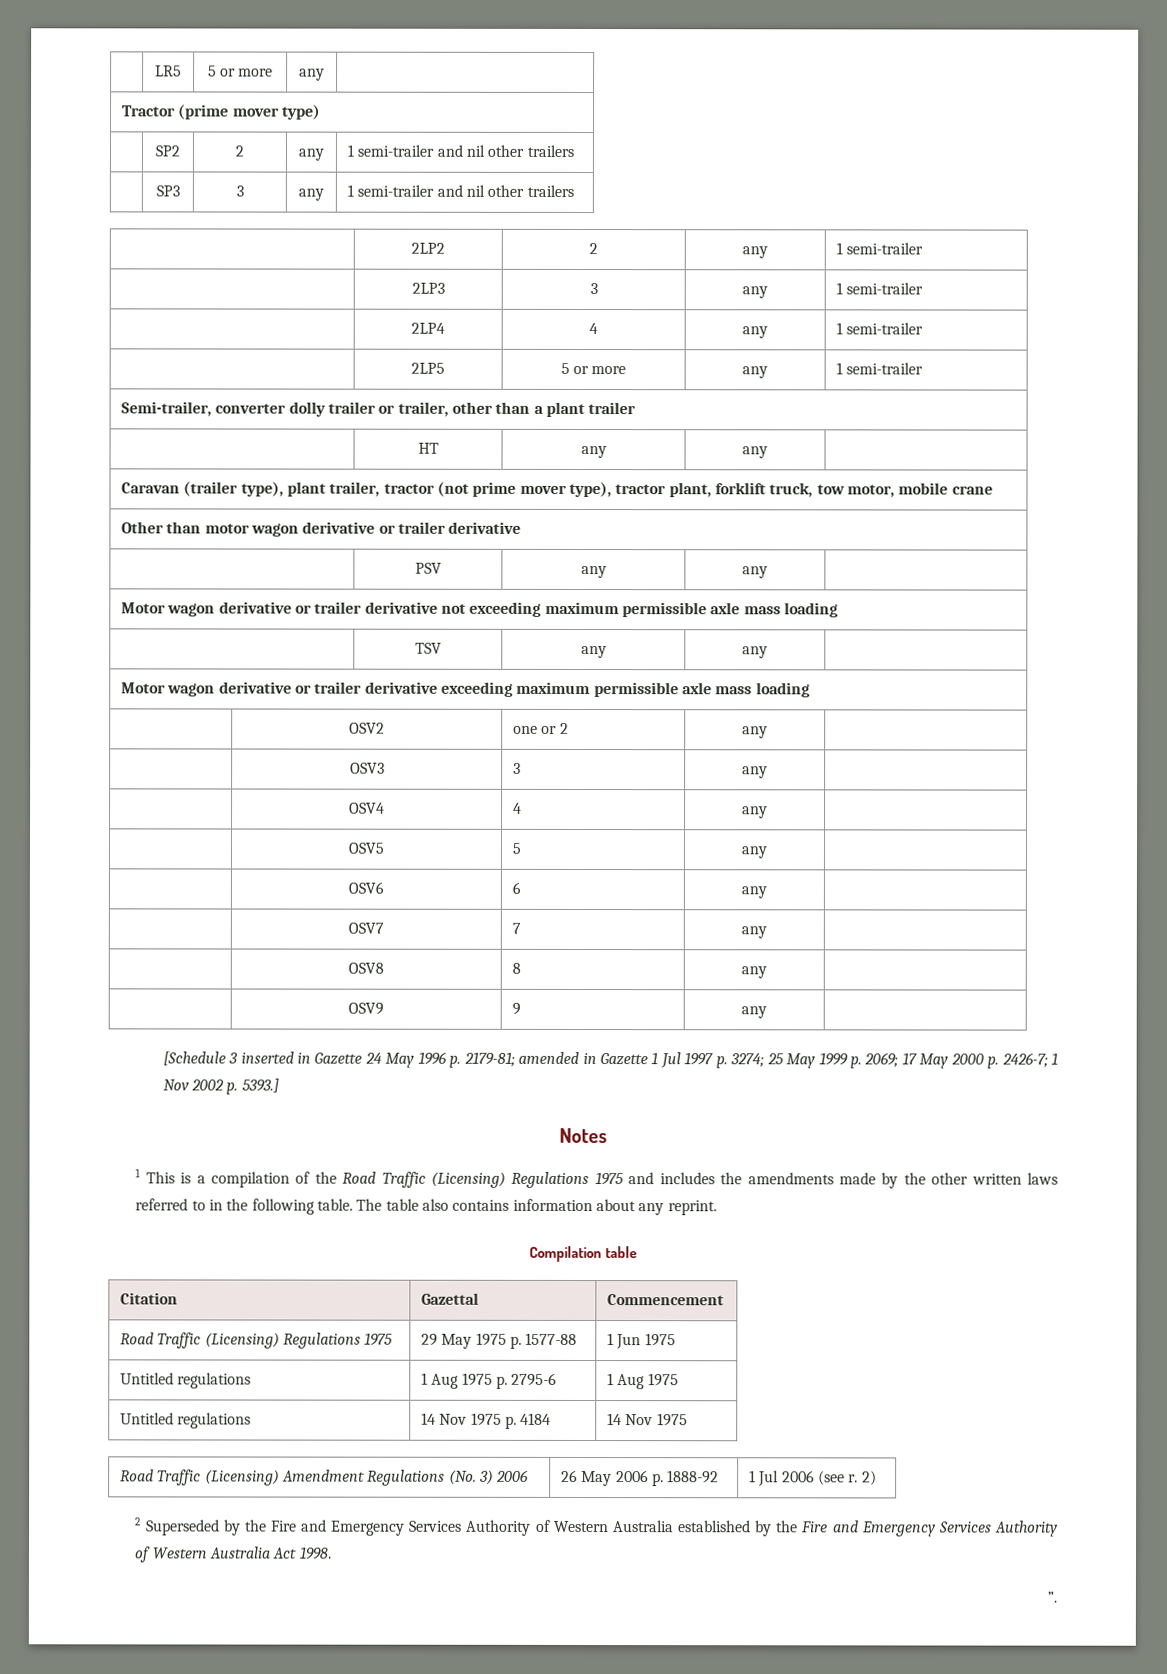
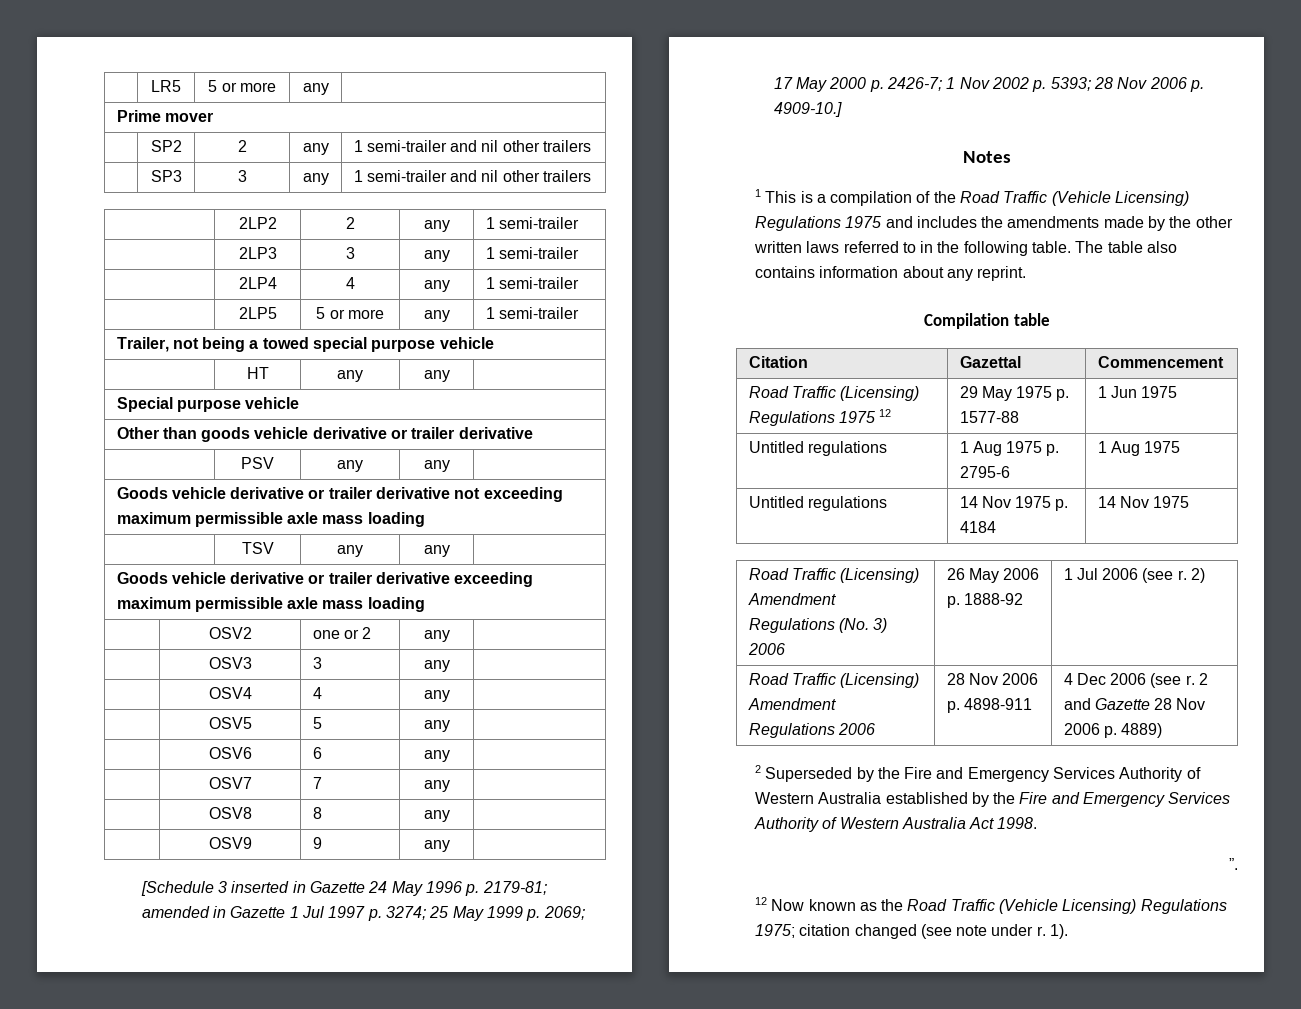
- Tractor (prime mover type)
+ Prime mover
- Semi-trailer, converter dolly trailer or trailer, other than a plant trailer
+ Trailer, not being a towed special purpose vehicle
  | HT | any | any |
- Caravan (trailer type), plant trailer, tractor (not prime mover type), tractor plant, forklift truck, tow motor, mobile crane
+ Special purpose vehicle
- Other than motor wagon derivative or trailer derivative
+ Other than goods vehicle derivative or trailer derivative
- Motor wagon derivative or trailer derivative not exceeding maximum permissible axle mass loading
+ Goods vehicle derivative or trailer derivative not exceeding maximum permissible axle mass loading
- Motor wagon derivative or trailer derivative exceeding maximum permissible axle mass loading
+ Goods vehicle derivative or trailer derivative exceeding maximum permissible axle mass loading
- [Schedule 3 inserted in Gazette 24 May 1996 p. 2179-81; amended in Gazette 1 Jul 1997 p. 3274; 25 May 1999 p. 2069; 17 May 2000 p. 2426-7; 1 Nov 2002 p. 5393.]
+ [Schedule 3 inserted in Gazette 24 May 1996 p. 2179-81; amended in Gazette 1 Jul 1997 p. 3274; 25 May 1999 p. 2069; 17 May 2000 p. 2426-7; 1 Nov 2002 p. 5393; 28 Nov 2006 p. 4909-10.]
- 1 This is a compilation of the Road Traffic (Licensing) Regulations 1975 and includes the amendments made by the other written laws referred to in the following table.
+ 1 This is a compilation of the Road Traffic (Vehicle Licensing) Regulations 1975 and includes the amendments made by the other written laws referred to in the following table.
- Road Traffic (Licensing) Regulations 1975 | 29 May 1975 p. 1577-88 | 1 Jun 1975
+ Road Traffic (Licensing) Regulations 1975 12 | 29 May 1975 p. 1577-88 | 1 Jun 1975
+ Road Traffic (Licensing) Amendment Regulations 2006 | 28 Nov 2006 p. 4898-911 | 4 Dec 2006 (see r. 2 and Gazette 28 Nov 2006 p. 4889)
+ 12 Now known as the Road Traffic (Vehicle Licensing) Regulations 1975; citation changed (see note under r. 1).

